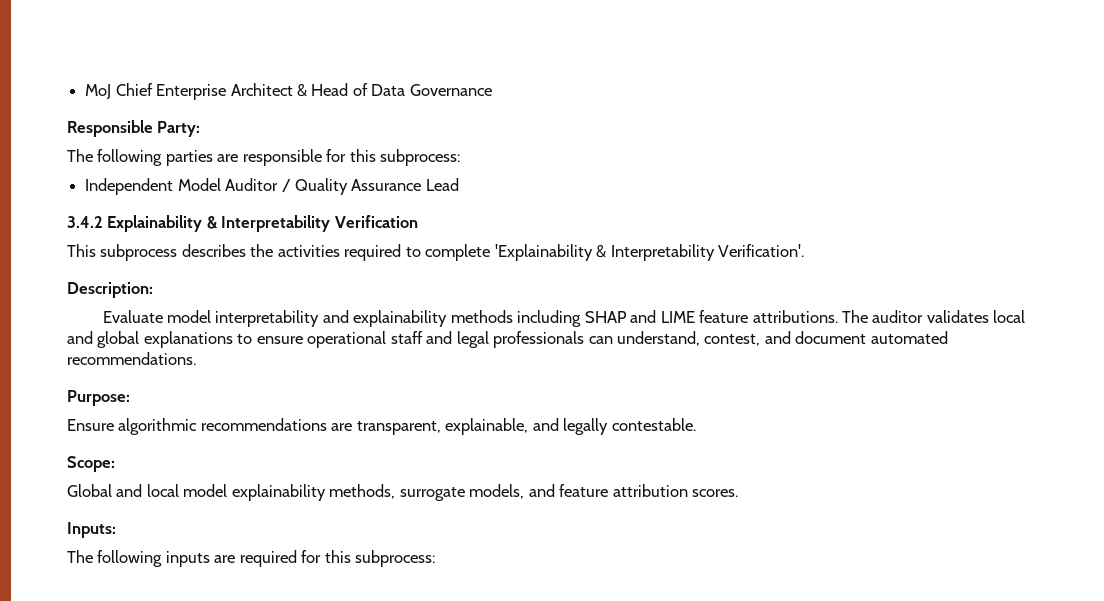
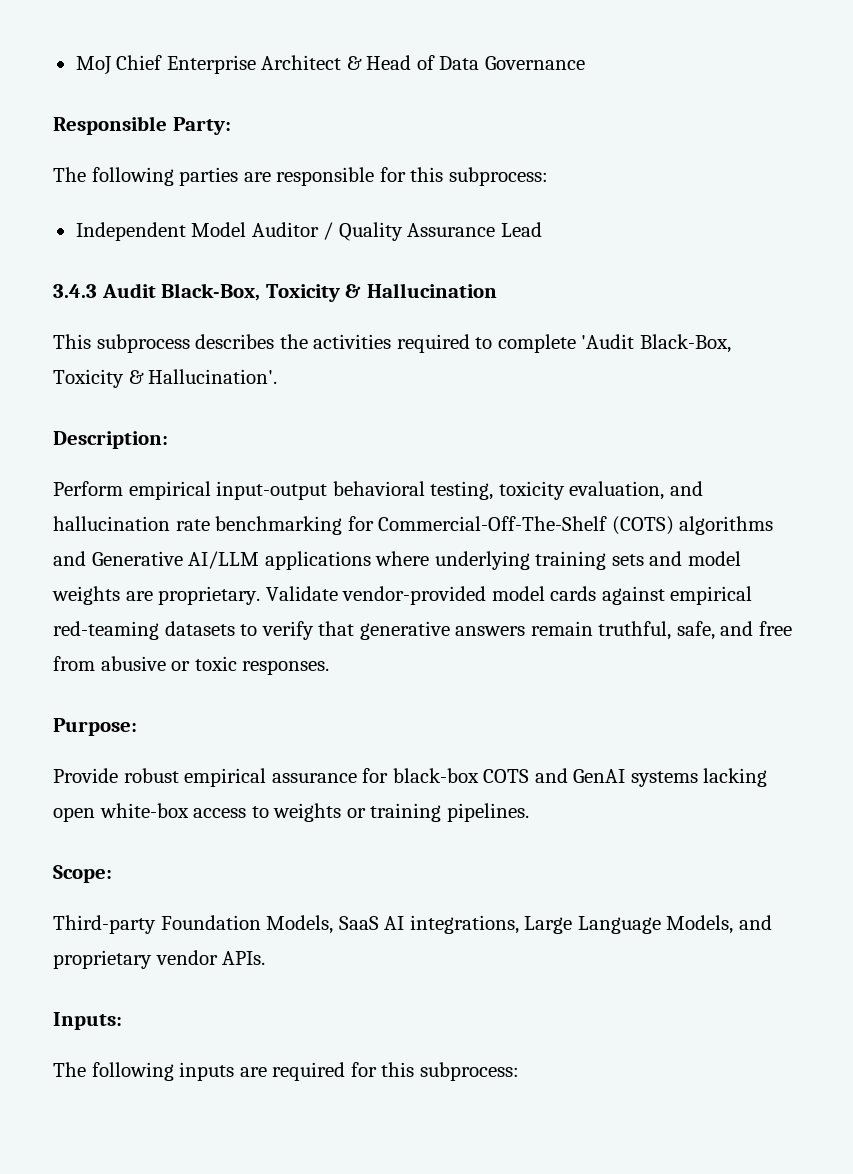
- 3.4.2 Explainability & Interpretability Verification
+ 3.4.3 Audit Black-Box, Toxicity & Hallucination
- This subprocess describes the activities required to complete 'Explainability & Interpretability Verification'.
+ This subprocess describes the activities required to complete 'Audit Black-Box, Toxicity & Hallucination'.
  Description:
- Evaluate model interpretability and explainability methods including SHAP and LIME feature attributions. The auditor validates local and global explanations to ensure operational staff and legal professionals can understand, contest, and document automated recommendations.
+ Perform empirical input-output behavioral testing, toxicity evaluation, and hallucination rate benchmarking for Commercial-Off-The-Shelf (COTS) algorithms and Generative AI/LLM applications where underlying training sets and model weights are proprietary. Validate vendor-provided model cards against empirical red-teaming datasets to verify that generative answers remain truthful, safe, and free from abusive or toxic responses.
  Purpose:
- Ensure algorithmic recommendations are transparent, explainable, and legally contestable.
+ Provide robust empirical assurance for black-box COTS and GenAI systems lacking open white-box access to weights or training pipelines.
  Scope:
- Global and local model explainability methods, surrogate models, and feature attribution scores.
+ Third-party Foundation Models, SaaS AI integrations, Large Language Models, and proprietary vendor APIs.

